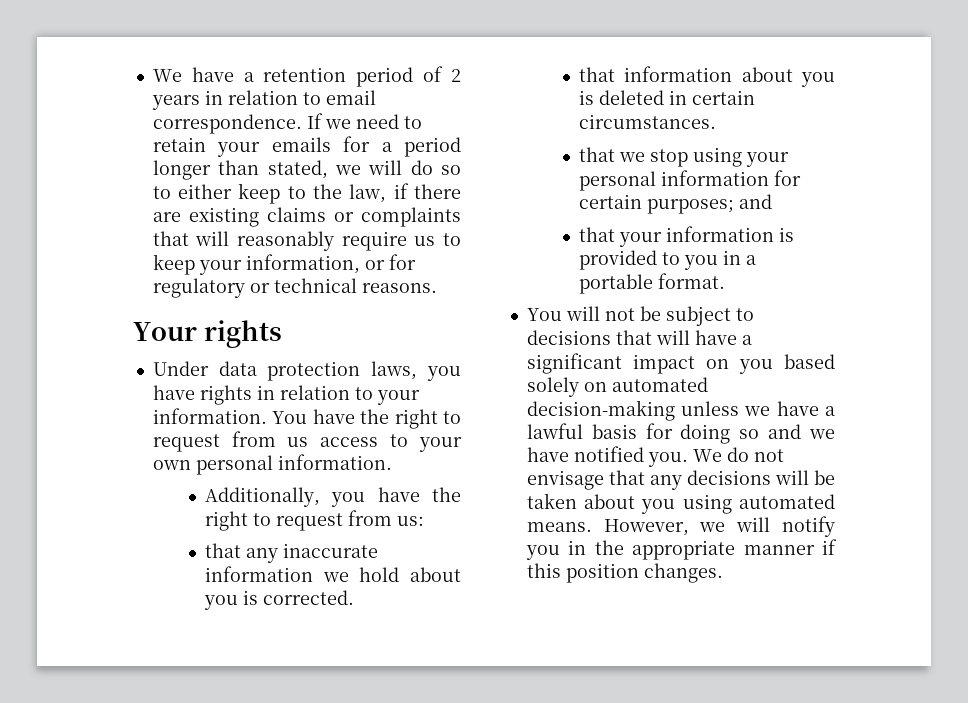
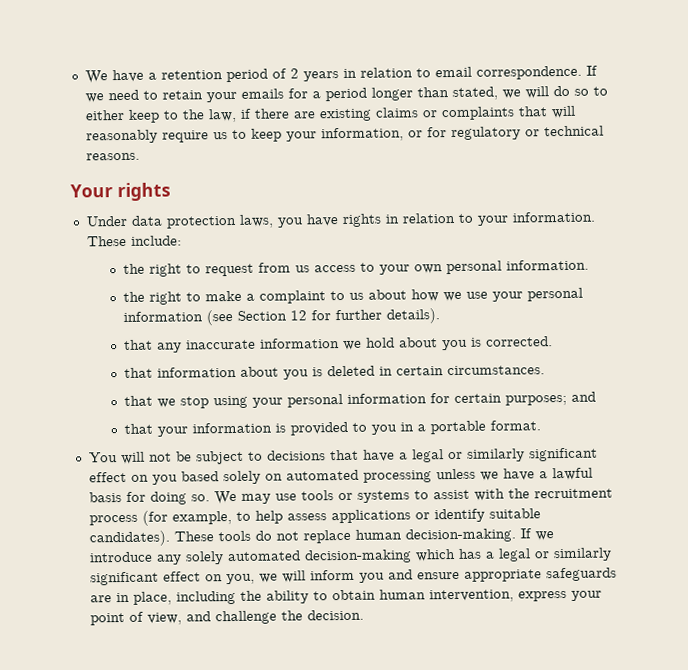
- You have the right to request from us access to your own personal information.
+ These include:
+ the right to request from us access to your own personal information.
- Additionally, you have the right to request from us:
+ the right to make a complaint to us about how we use your personal information (see Section 12 for further details).
- You will not be subject to decisions that will have a significant impact on you based solely on automated decision-making unless we have a lawful basis for doing so and we have notified you. We do not envisage that any decisions will be taken about you using automated means. However, we will notify you in the appropriate manner if this position changes.
+ You will not be subject to decisions that have a legal or similarly significant effect on you based solely on automated processing unless we have a lawful basis for doing so. We may use tools or systems to assist with the recruitment process (for example, to help assess applications or identify suitable candidates). These tools do not replace human decision-making. If we introduce any solely automated decision-making which has a legal or similarly significant effect on you, we will inform you and ensure appropriate safeguards are in place, including the ability to obtain human intervention, express your point of view, and challenge the decision.

